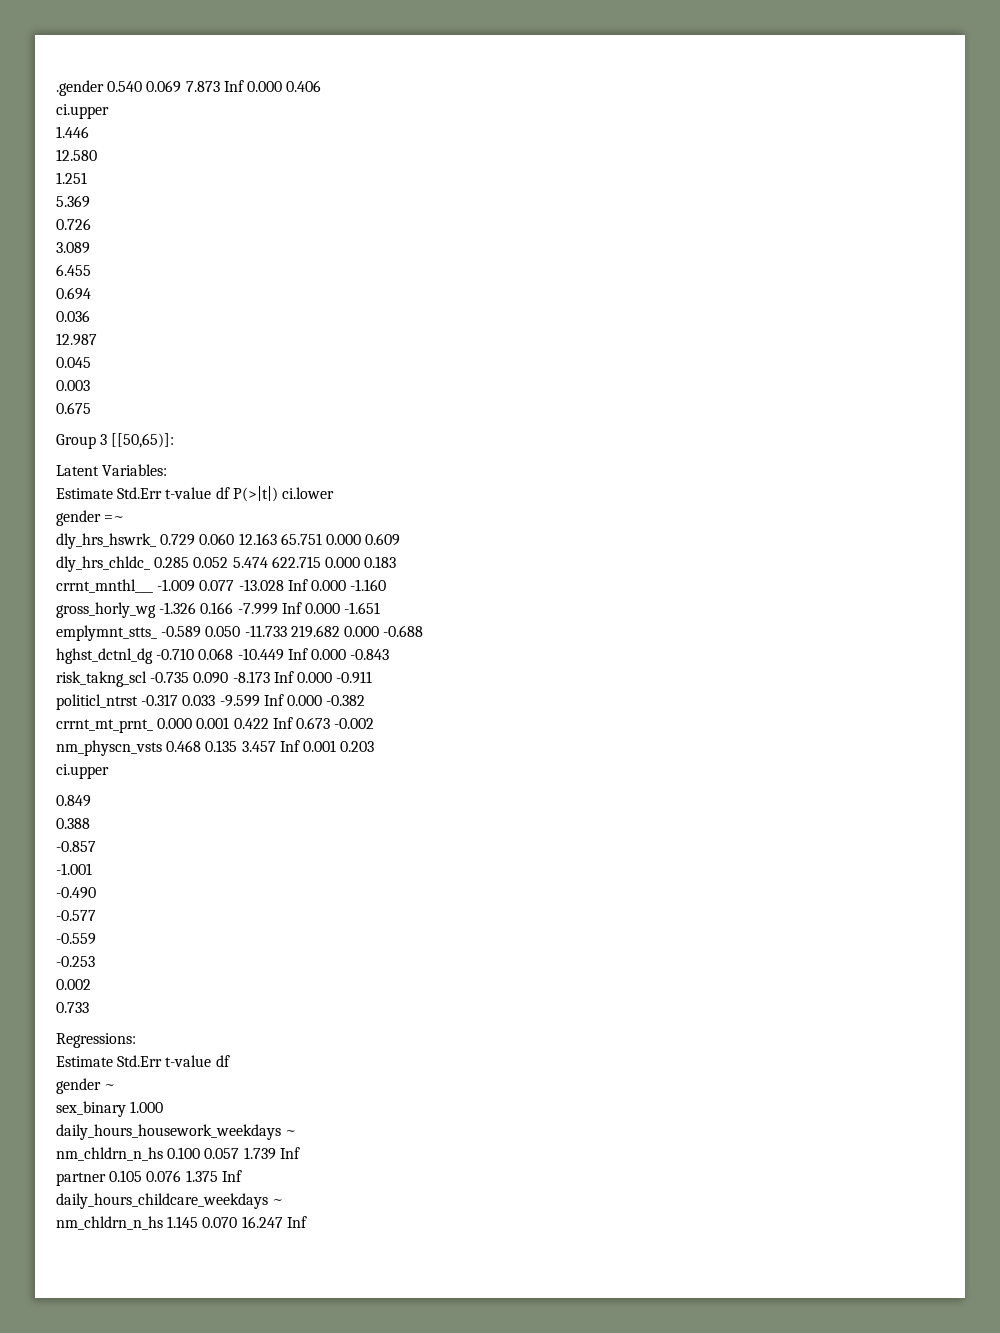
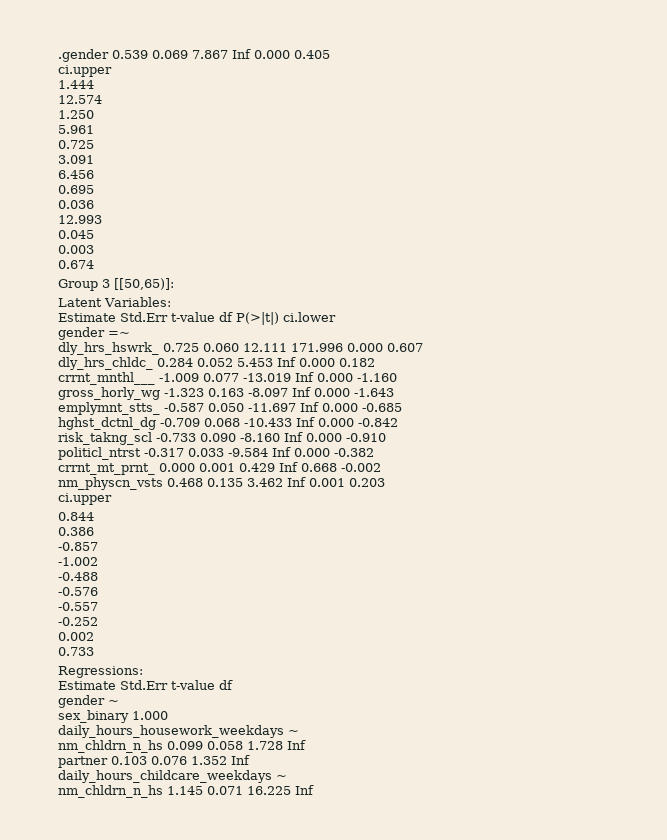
- .gender 0.540 0.069 7.873 Inf 0.000 0.406
+ .gender 0.539 0.069 7.867 Inf 0.000 0.405
  ci.upper
- 1.446
- 12.580
- 1.251
- 5.369
- 0.726
- 3.089
- 6.455
- 0.694
+ 1.444
+ 12.574
+ 1.250
+ 5.961
+ 0.725
+ 3.091
+ 6.456
+ 0.695
- 12.987
+ 12.993
- 0.675
+ 0.674
- dly_hrs_hswrk_ 0.729 0.060 12.163 65.751 0.000 0.609
- dly_hrs_chldc_ 0.285 0.052 5.474 622.715 0.000 0.183
+ dly_hrs_hswrk_ 0.725 0.060 12.111 171.996 0.000 0.607
+ dly_hrs_chldc_ 0.284 0.052 5.453 Inf 0.000 0.182
- crrnt_mnthl___ -1.009 0.077 -13.028 Inf 0.000 -1.160
+ crrnt_mnthl___ -1.009 0.077 -13.019 Inf 0.000 -1.160
- gross_horly_wg -1.326 0.166 -7.999 Inf 0.000 -1.651
+ gross_horly_wg -1.323 0.163 -8.097 Inf 0.000 -1.643
- emplymnt_stts_ -0.589 0.050 -11.733 219.682 0.000 -0.688
- hghst_dctnl_dg -0.710 0.068 -10.449 Inf 0.000 -0.843
+ emplymnt_stts_ -0.587 0.050 -11.697 Inf 0.000 -0.685
+ hghst_dctnl_dg -0.709 0.068 -10.433 Inf 0.000 -0.842
- risk_takng_scl -0.735 0.090 -8.173 Inf 0.000 -0.911
+ risk_takng_scl -0.733 0.090 -8.160 Inf 0.000 -0.910
- politicl_ntrst -0.317 0.033 -9.599 Inf 0.000 -0.382
+ politicl_ntrst -0.317 0.033 -9.584 Inf 0.000 -0.382
- crrnt_mt_prnt_ 0.000 0.001 0.422 Inf 0.673 -0.002
+ crrnt_mt_prnt_ 0.000 0.001 0.429 Inf 0.668 -0.002
- nm_physcn_vsts 0.468 0.135 3.457 Inf 0.001 0.203
+ nm_physcn_vsts 0.468 0.135 3.462 Inf 0.001 0.203
- 0.849
- 0.388
+ 0.844
+ 0.386
- -1.001
- -0.490
- -0.577
- -0.559
- -0.253
+ -1.002
+ -0.488
+ -0.576
+ -0.557
+ -0.252
- nm_chldrn_n_hs 0.100 0.057 1.739 Inf
+ nm_chldrn_n_hs 0.099 0.058 1.728 Inf
- partner 0.105 0.076 1.375 Inf
+ partner 0.103 0.076 1.352 Inf
- nm_chldrn_n_hs 1.145 0.070 16.247 Inf
+ nm_chldrn_n_hs 1.145 0.071 16.225 Inf

